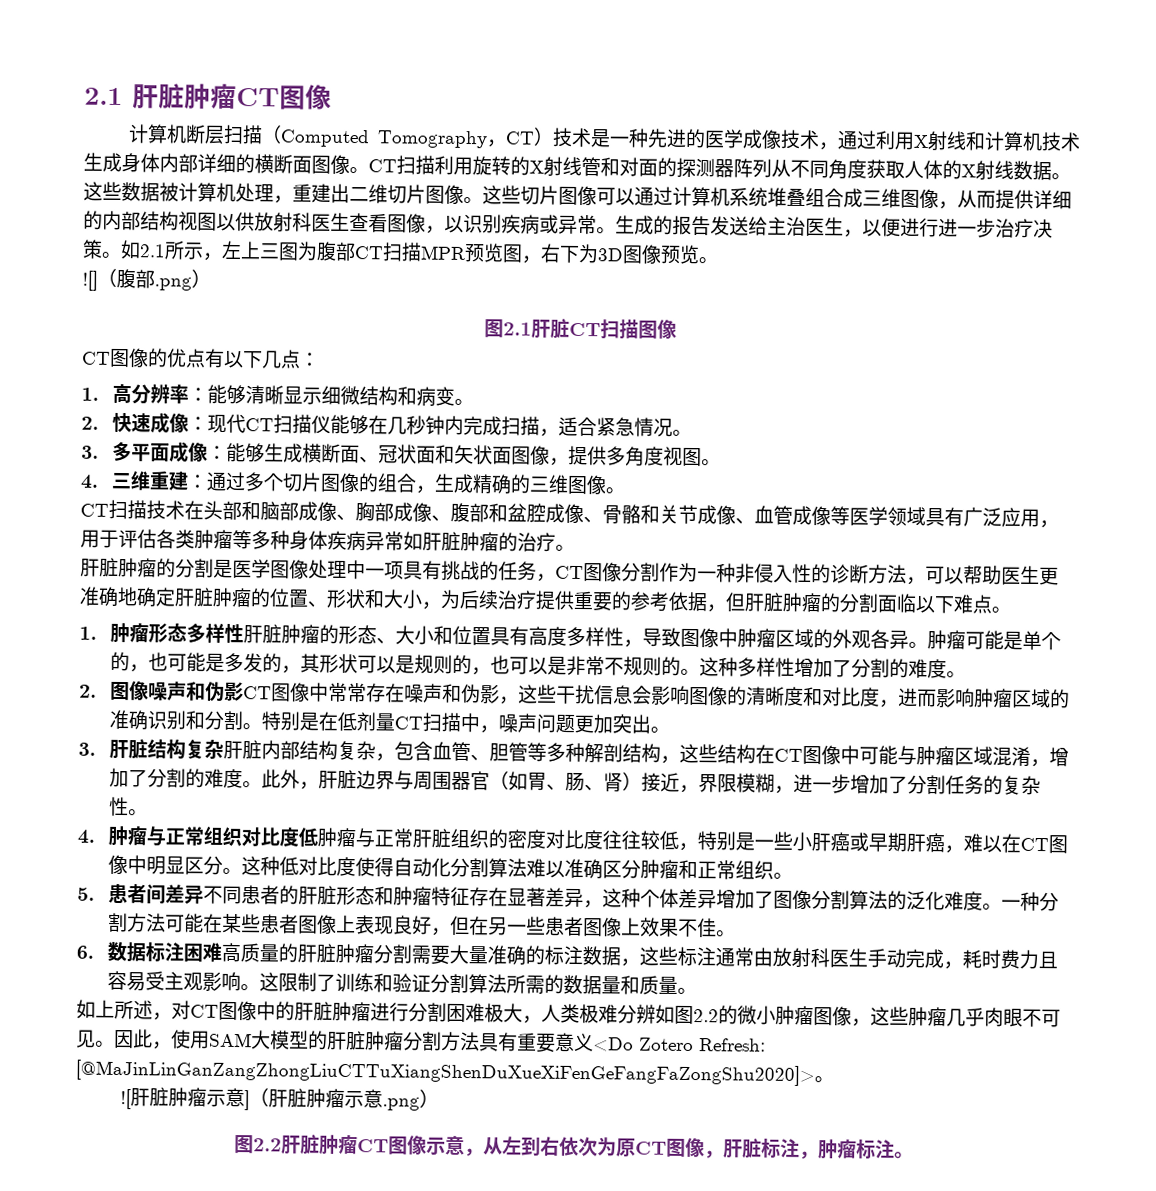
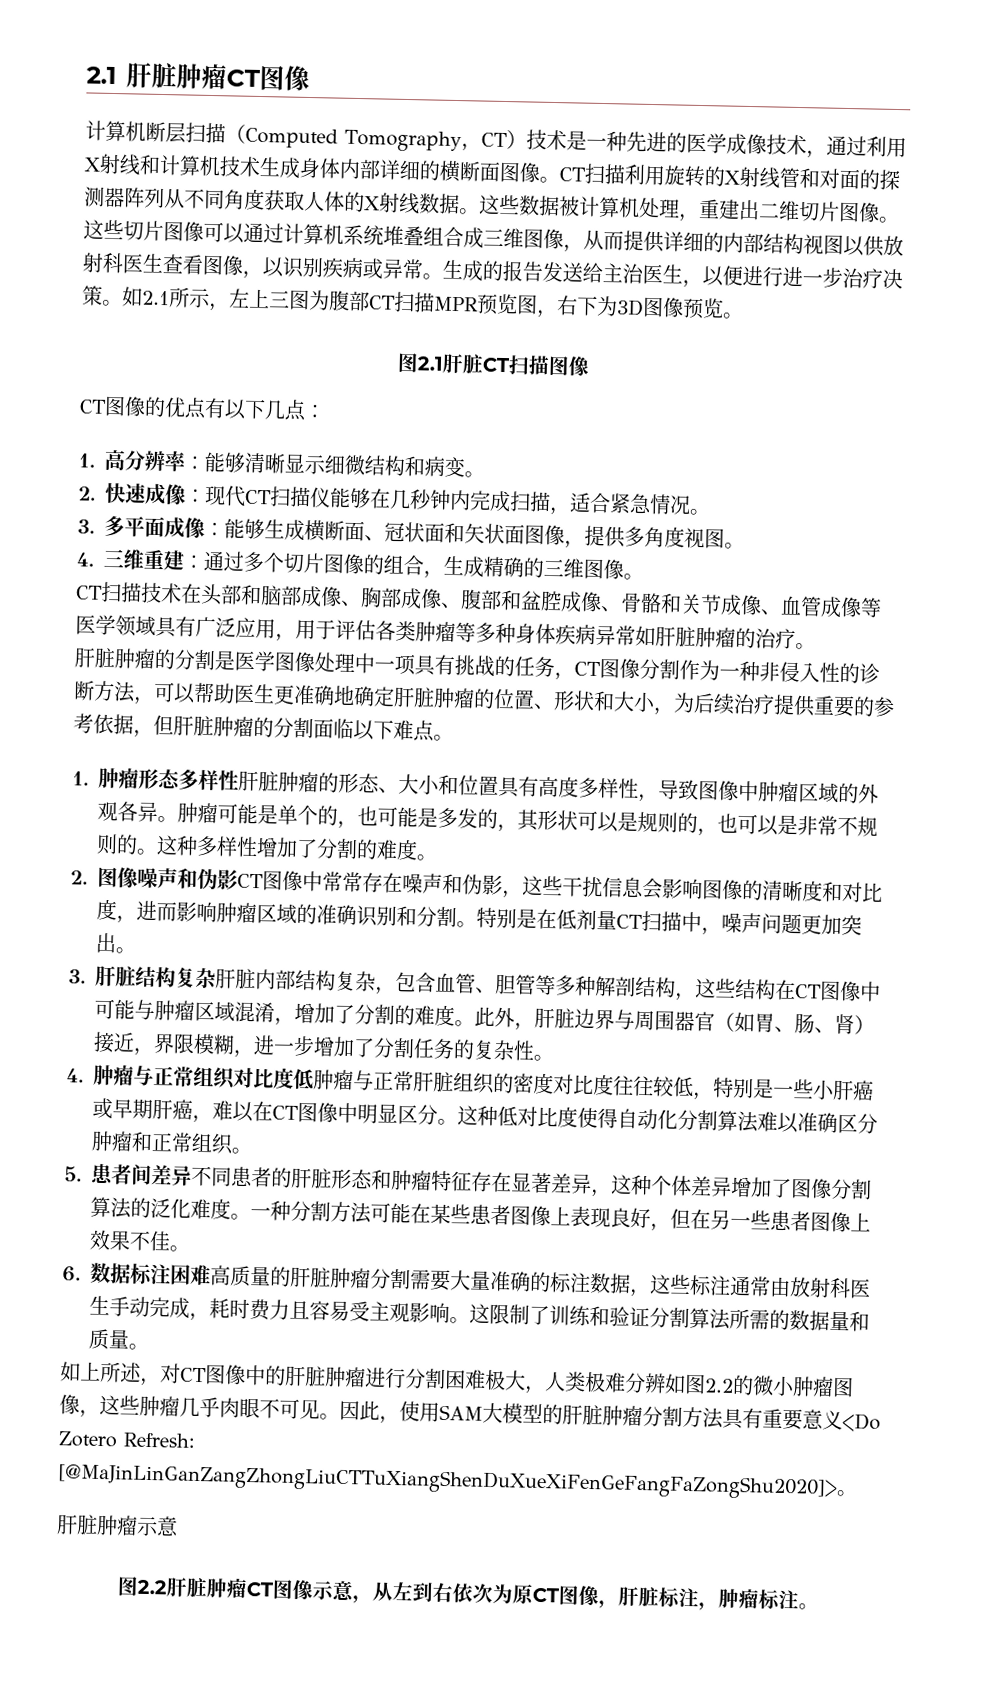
- ![]（腹部.png）
- ![肝脏肿瘤示意]（肝脏肿瘤示意.png）
+ 肝脏肿瘤示意

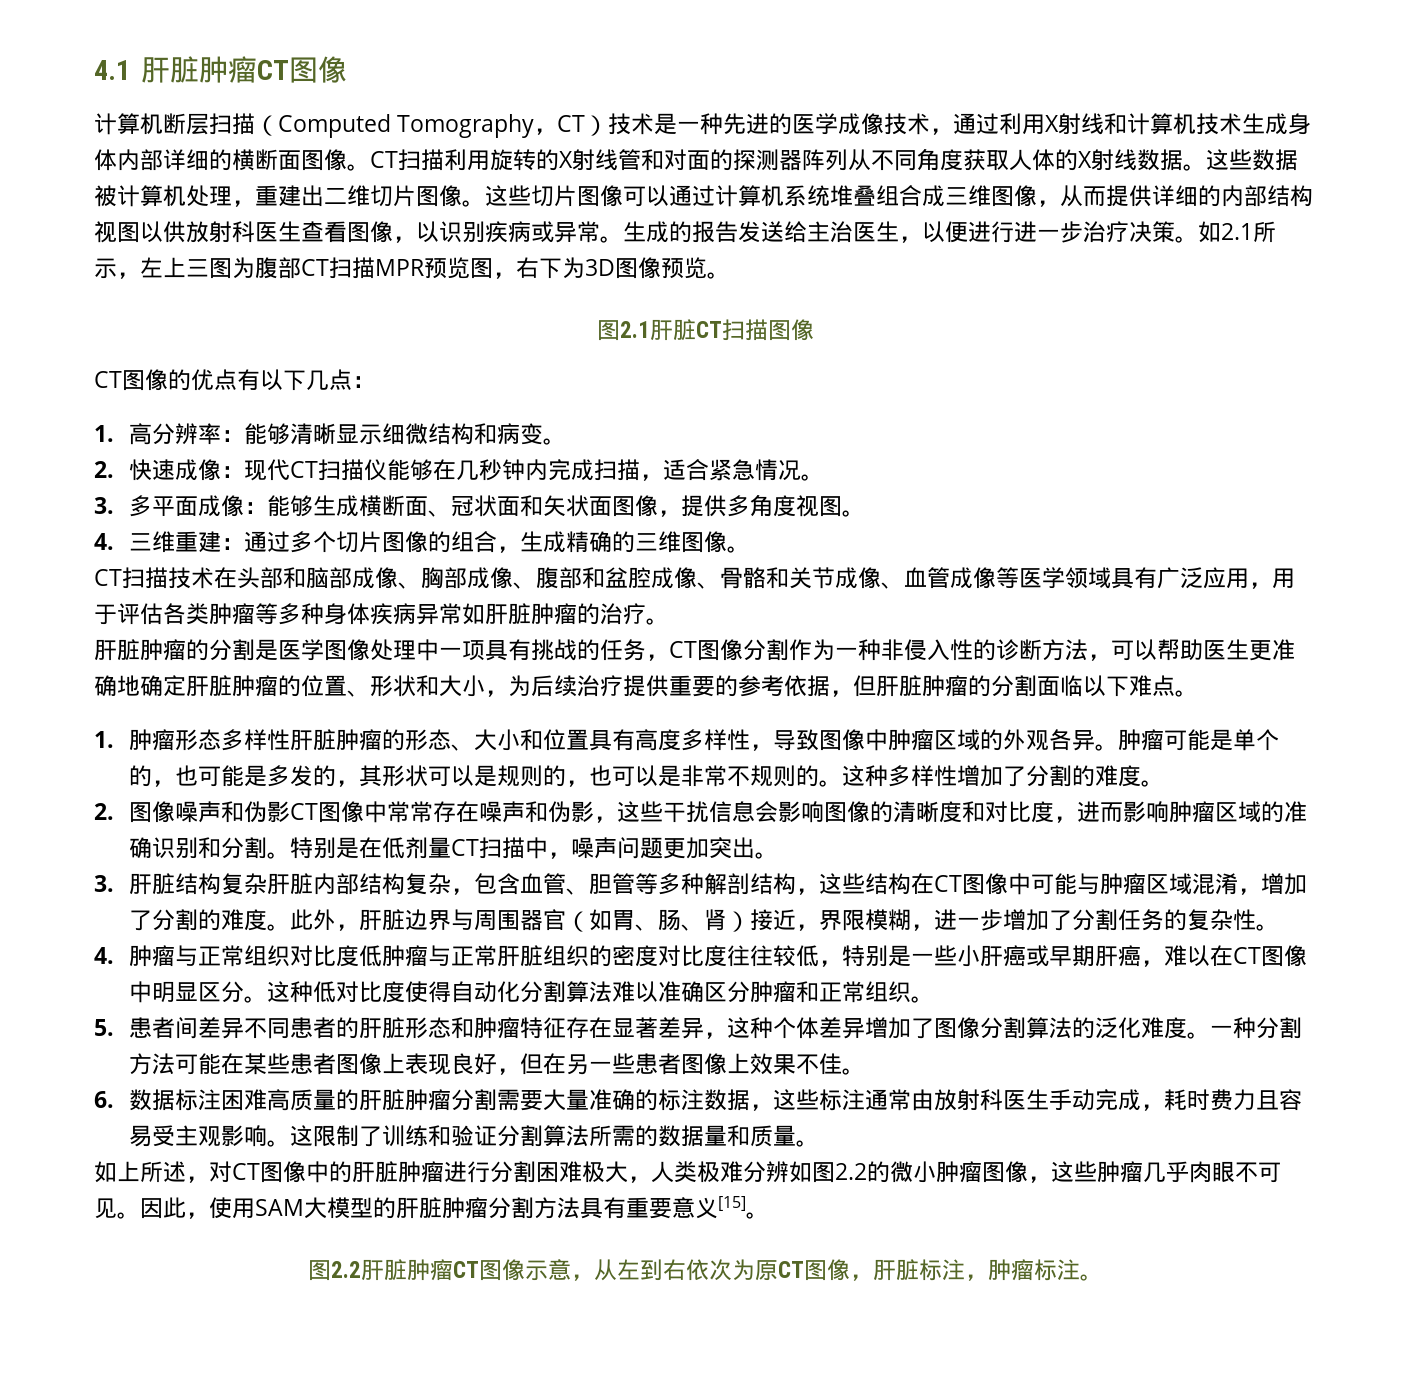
- 2.1肝脏肿瘤CT图像
+ 4.1肝脏肿瘤CT图像
- 因此，使用SAM大模型的肝脏肿瘤分割方法具有重要意义<Do Zotero Refresh: [@MaJinLinGanZangZhongLiuCTTuXiangShenDuXueXiFenGeFangFaZongShu2020]>。
- 肝脏肿瘤示意
+ 因此，使用SAM大模型的肝脏肿瘤分割方法具有重要意义[15]。

